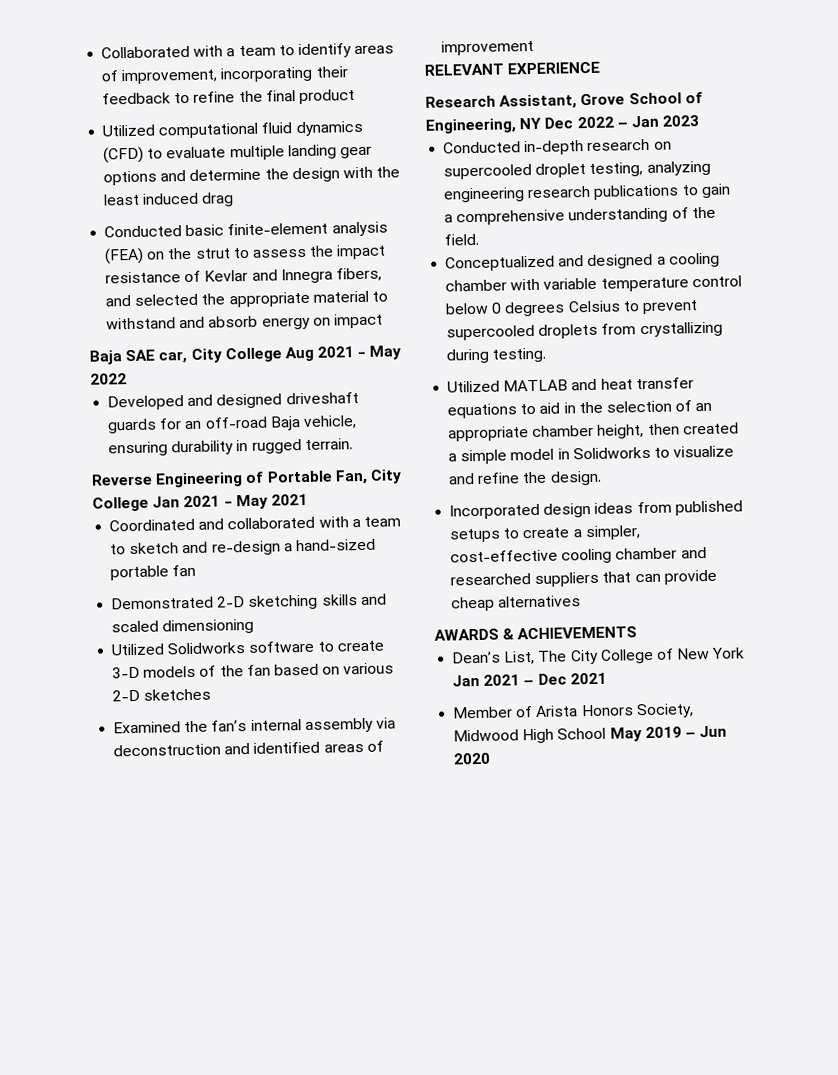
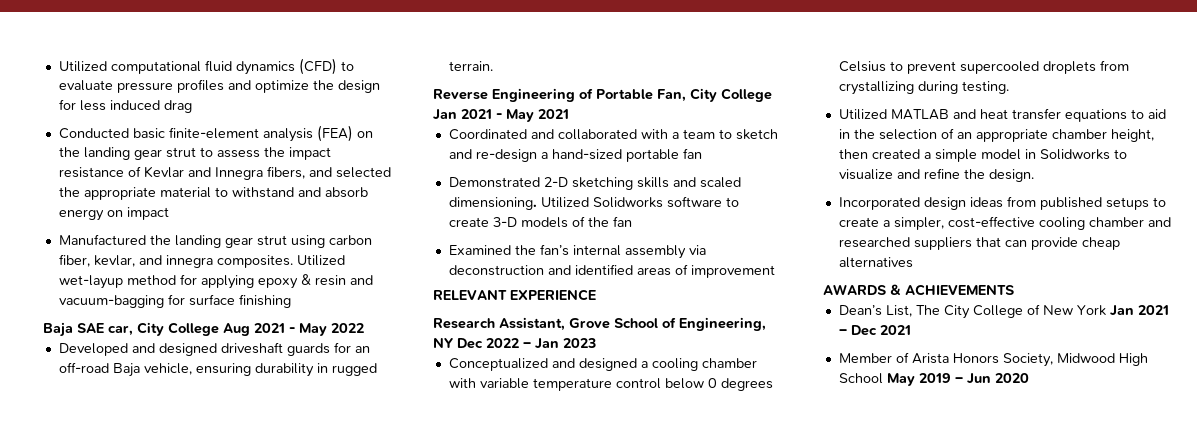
- Collaborated with a team to identify areas of improvement, incorporating their feedback to refine the final product
- Utilized computational fluid dynamics (CFD) to evaluate multiple landing gear options and determine the design with the least induced drag
+ Utilized computational fluid dynamics (CFD) to evaluate pressure profiles and optimize the design for less induced drag
- Conducted basic finite-element analysis (FEA) on the strut to assess the impact resistance of Kevlar and Innegra fibers, and selected the appropriate material to withstand and absorb energy on impact
+ Conducted basic finite-element analysis (FEA) on the landing gear strut to assess the impact resistance of Kevlar and Innegra fibers, and selected the appropriate material to withstand and absorb energy on impact
+ Manufactured the landing gear strut using carbon fiber, kevlar, and innegra composites. Utilized wet-layup method for applying epoxy & resin and vacuum-bagging for surface finishing
- Demonstrated 2-D sketching skills and scaled dimensioning
- Utilized Solidworks software to create 3-D models of the fan based on various 2-D sketches
+ Demonstrated 2-D sketching skills and scaled dimensioning. Utilized Solidworks software to create 3-D models of the fan
- Conducted in-depth research on supercooled droplet testing, analyzing engineering research publications to gain a comprehensive understanding of the field.

